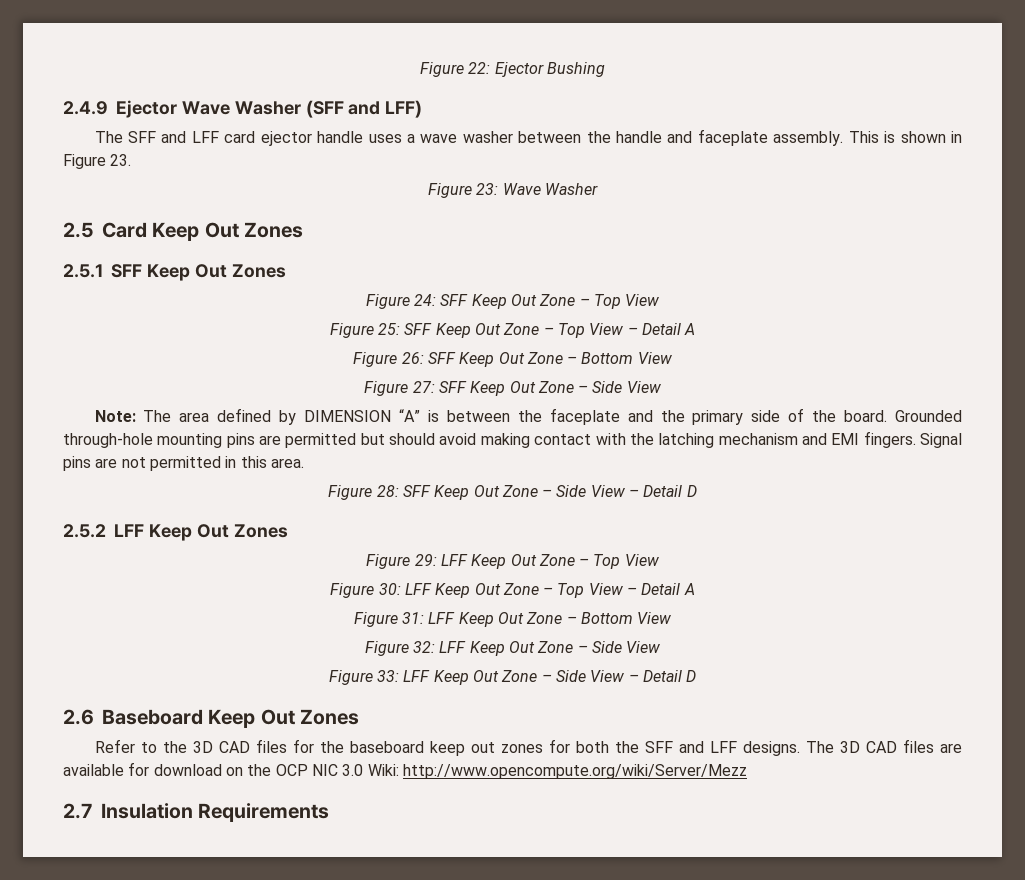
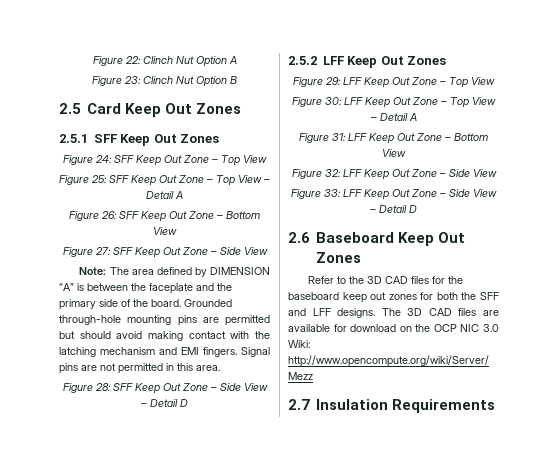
- Figure 22: Ejector Bushing
- 2.4.9 Ejector Wave Washer (SFF and LFF)
- The SFF and LFF card ejector handle uses a wave washer between the handle and faceplate assembly. This is shown in Figure 23.
- Figure 23: Wave Washer
+ Figure 22: Clinch Nut Option A
+ Figure 23: Clinch Nut Option B

